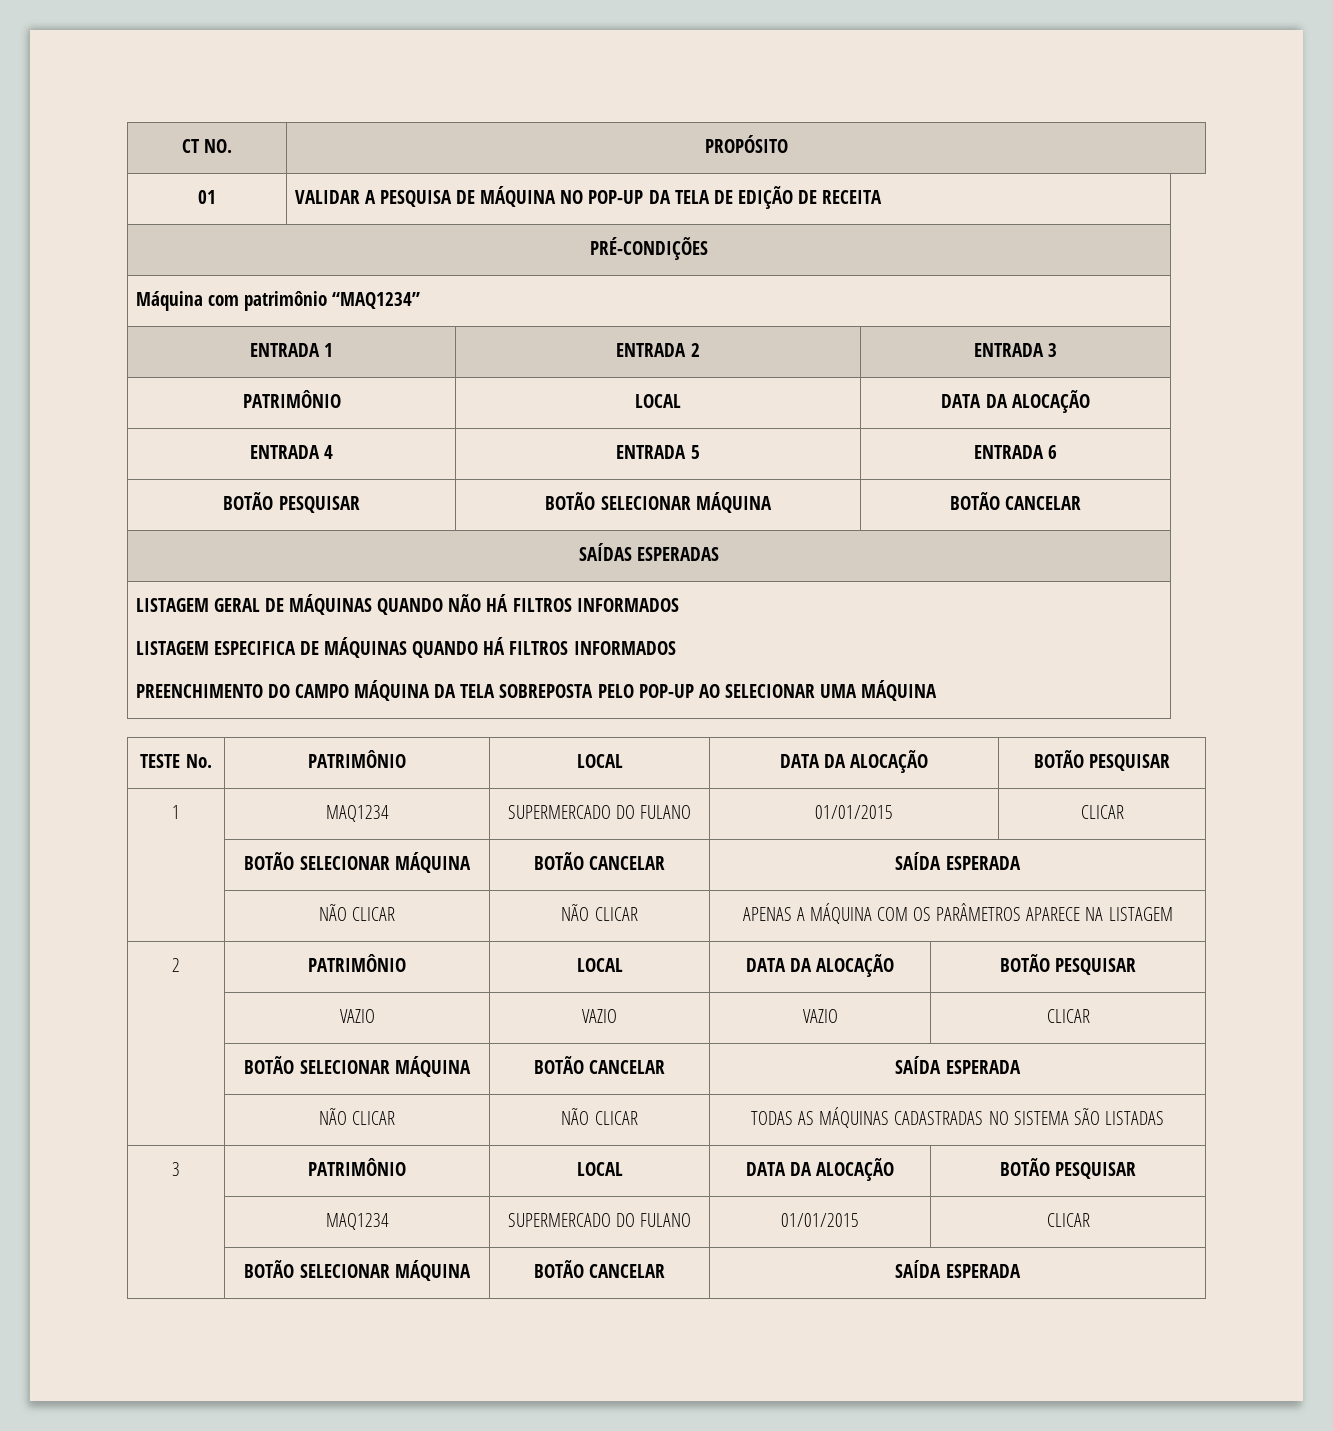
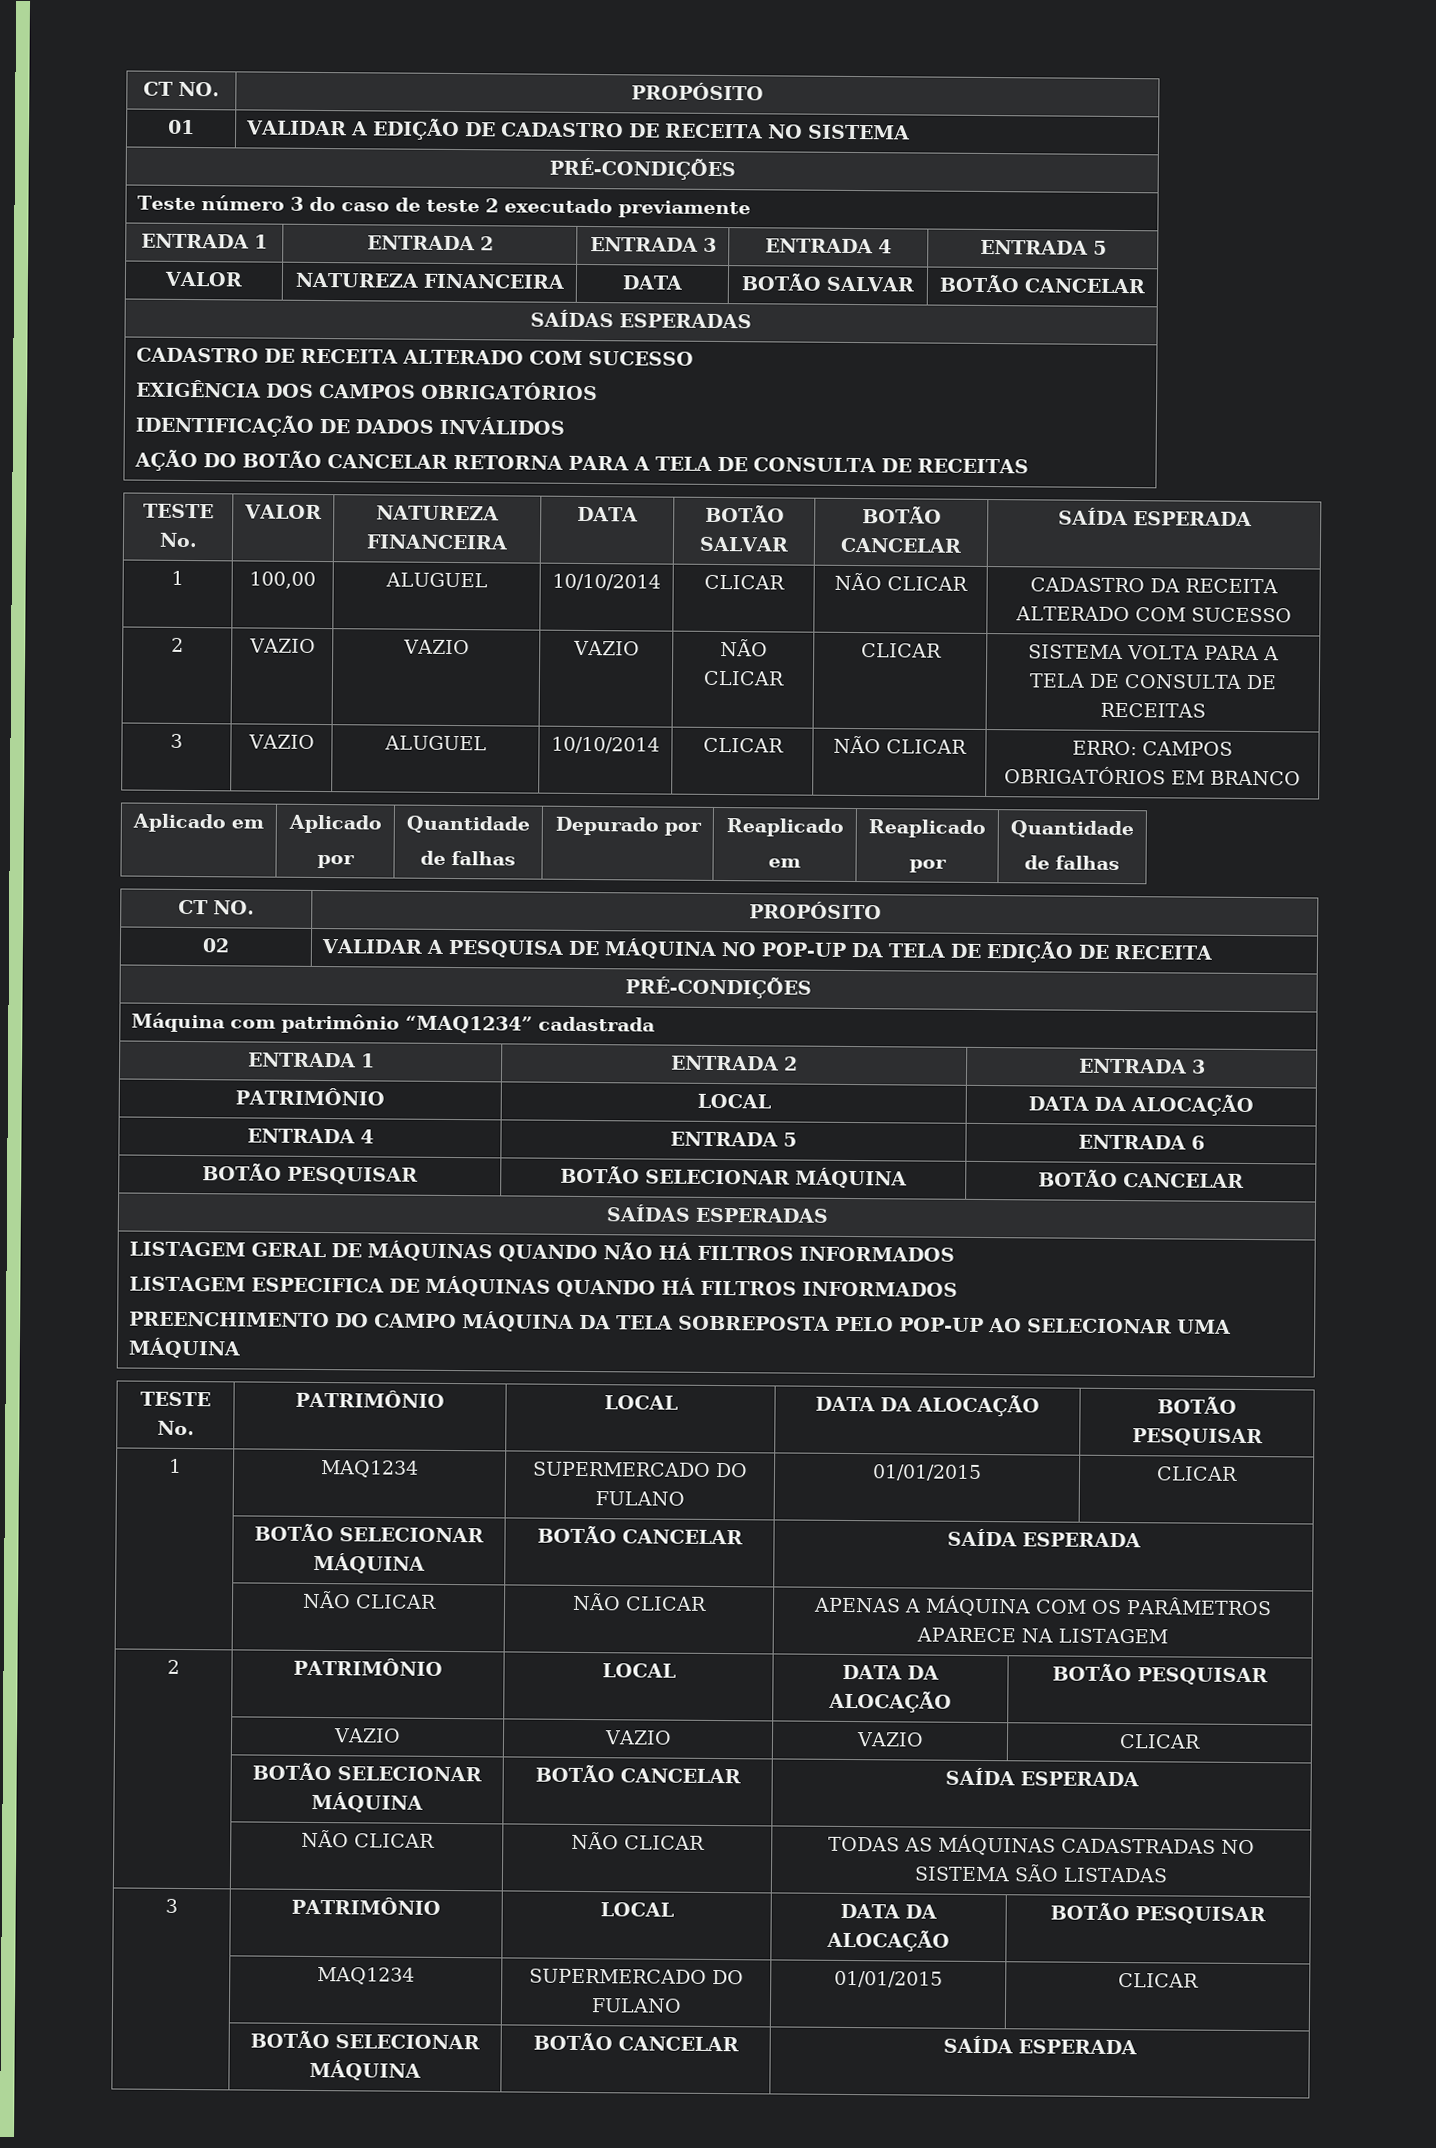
- 01 | VALIDAR A PESQUISA DE MÁQUINA NO POP-UP DA TELA DE EDIÇÃO DE RECEITA
+ 01 | VALIDAR A EDIÇÃO DE CADASTRO DE RECEITA NO SISTEMA
+ PRÉ-CONDIÇÕES
+ Teste número 3 do caso de teste 2 executado previamente
+ ENTRADA 1 | ENTRADA 2 | ENTRADA 3 | ENTRADA 4 | ENTRADA 5
+ VALOR | NATUREZA FINANCEIRA | DATA | BOTÃO SALVAR | BOTÃO CANCELAR
+ SAÍDAS ESPERADAS
+ CADASTRO DE RECEITA ALTERADO COM SUCESSO
+ EXIGÊNCIA DOS CAMPOS OBRIGATÓRIOS
+ IDENTIFICAÇÃO DE DADOS INVÁLIDOS
+ AÇÃO DO BOTÃO CANCELAR RETORNA PARA A TELA DE CONSULTA DE RECEITAS
+ TESTE No. | VALOR | NATUREZA FINANCEIRA | DATA | BOTÃO SALVAR | BOTÃO CANCELAR | SAÍDA ESPERADA
+ 1 | 100,00 | ALUGUEL | 10/10/2014 | CLICAR | NÃO CLICAR | CADASTRO DA RECEITA ALTERADO COM SUCESSO
+ 2 | VAZIO | VAZIO | VAZIO | NÃO CLICAR | CLICAR | SISTEMA VOLTA PARA A TELA DE CONSULTA DE RECEITAS
+ 3 | VAZIO | ALUGUEL | 10/10/2014 | CLICAR | NÃO CLICAR | ERRO: CAMPOS OBRIGATÓRIOS EM BRANCO
+ Aplicado em | Aplicado
+ por | Quantidade
+ de falhas | Depurado por | Reaplicado
+ em | Reaplicado
+ por | Quantidade
+ de falhas
+ CT NO. | PROPÓSITO
+ 02 | VALIDAR A PESQUISA DE MÁQUINA NO POP-UP DA TELA DE EDIÇÃO DE RECEITA
- Máquina com patrimônio “MAQ1234”
+ Máquina com patrimônio “MAQ1234” cadastrada

